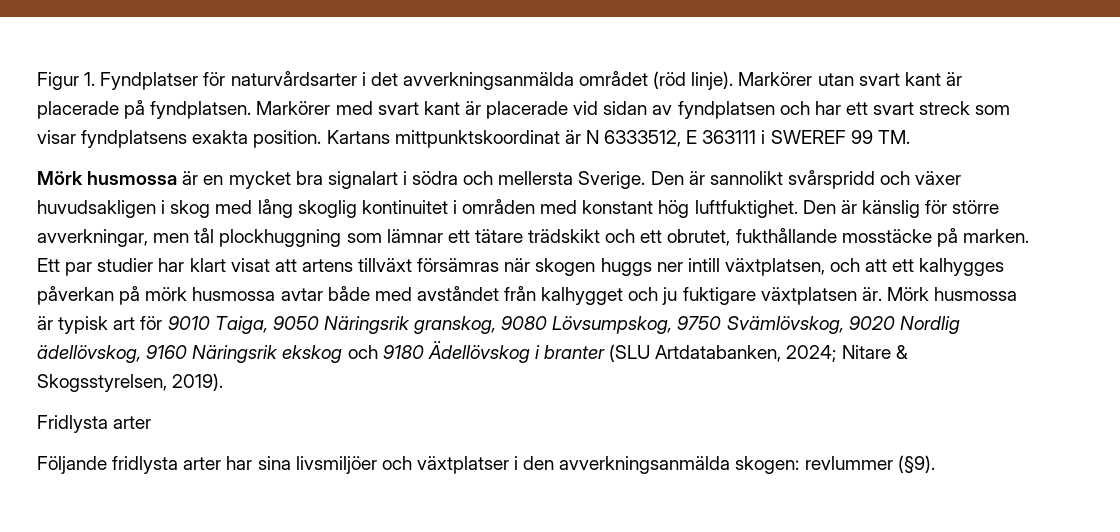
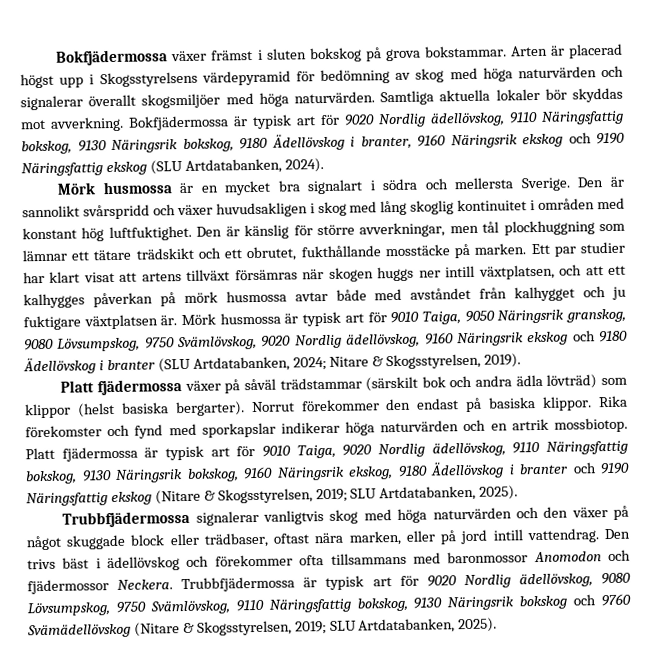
- Figur 1. Fyndplatser för naturvårdsarter i det avverkningsanmälda området (röd linje). Markörer utan svart kant är placerade på fyndplatsen. Markörer med svart kant är placerade vid sidan av fyndplatsen och har ett svart streck som visar fyndplatsens exakta position. Kartans mittpunktskoordinat är N 6333512, E 363111 i SWEREF 99 TM.
+ Bokfjädermossa växer främst i sluten bokskog på grova bokstammar. Arten är placerad högst upp i Skogsstyrelsens värdepyramid för bedömning av skog med höga naturvärden och signalerar överallt skogsmiljöer med höga naturvärden. Samtliga aktuella lokaler bör skyddas mot avverkning. Bokfjädermossa är typisk art för 9020 Nordlig ädellövskog, 9110 Näringsfattig bokskog, 9130 Näringsrik bokskog, 9180 Ädellövskog i branter, 9160 Näringsrik ekskog och 9190 Näringsfattig ekskog (SLU Artdatabanken, 2024).
- Fridlysta arter
- Följande fridlysta arter har sina livsmiljöer och växtplatser i den avverkningsanmälda skogen: revlummer (§9).
+ Platt fjädermossa växer på såväl trädstammar (särskilt bok och andra ädla lövträd) som klippor (helst basiska bergarter). Norrut förekommer den endast på basiska klippor. Rika förekomster och fynd med sporkapslar indikerar höga naturvärden och en artrik mossbiotop. Platt fjädermossa är typisk art för 9010 Taiga, 9020 Nordlig ädellövskog, 9110 Näringsfattig bokskog, 9130 Näringsrik bokskog, 9160 Näringsrik ekskog, 9180 Ädellövskog i branter och 9190 Näringsfattig ekskog (Nitare & Skogsstyrelsen, 2019; SLU Artdatabanken, 2025).
+ Trubbfjädermossa signalerar vanligtvis skog med höga naturvärden och den växer på något skuggade block eller trädbaser, oftast nära marken, eller på jord intill vattendrag. Den trivs bäst i ädellövskog och förekommer ofta tillsammans med baronmossor Anomodon och fjädermossor Neckera. Trubbfjädermossa är typisk art för 9020 Nordlig ädellövskog, 9080 Lövsumpskog, 9750 Svämlövskog, 9110 Näringsfattig bokskog, 9130 Näringsrik bokskog och 9760 Svämädellövskog (Nitare & Skogsstyrelsen, 2019; SLU Artdatabanken, 2025).

